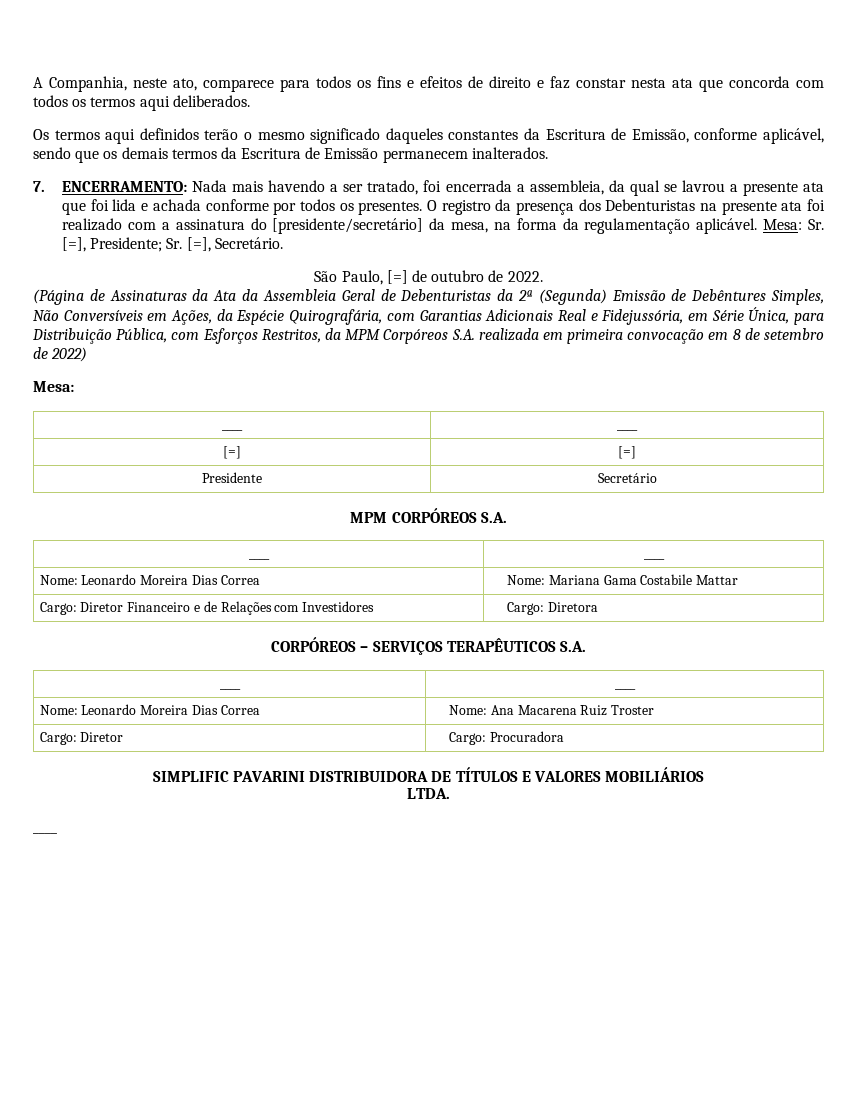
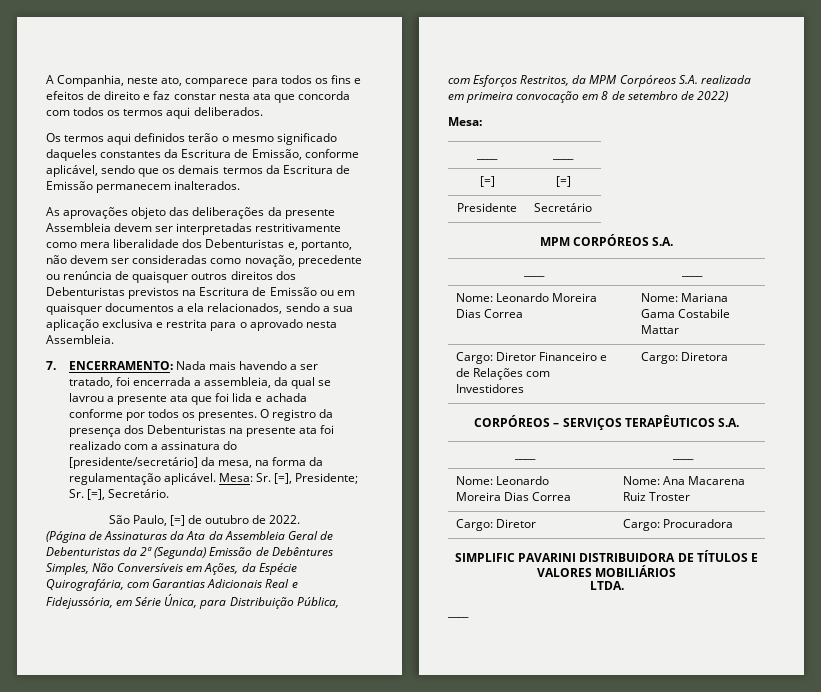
+ As aprovações objeto das deliberações da presente Assembleia devem ser interpretadas restritivamente como mera liberalidade dos Debenturistas e, portanto, não devem ser consideradas como novação, precedente ou renúncia de quaisquer outros direitos dos Debenturistas previstos na Escritura de Emissão ou em quaisquer documentos a ela relacionados, sendo a sua aplicação exclusiva e restrita para o aprovado nesta Assembleia.

